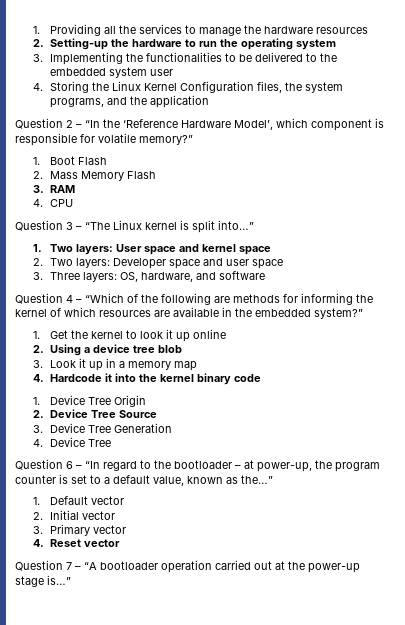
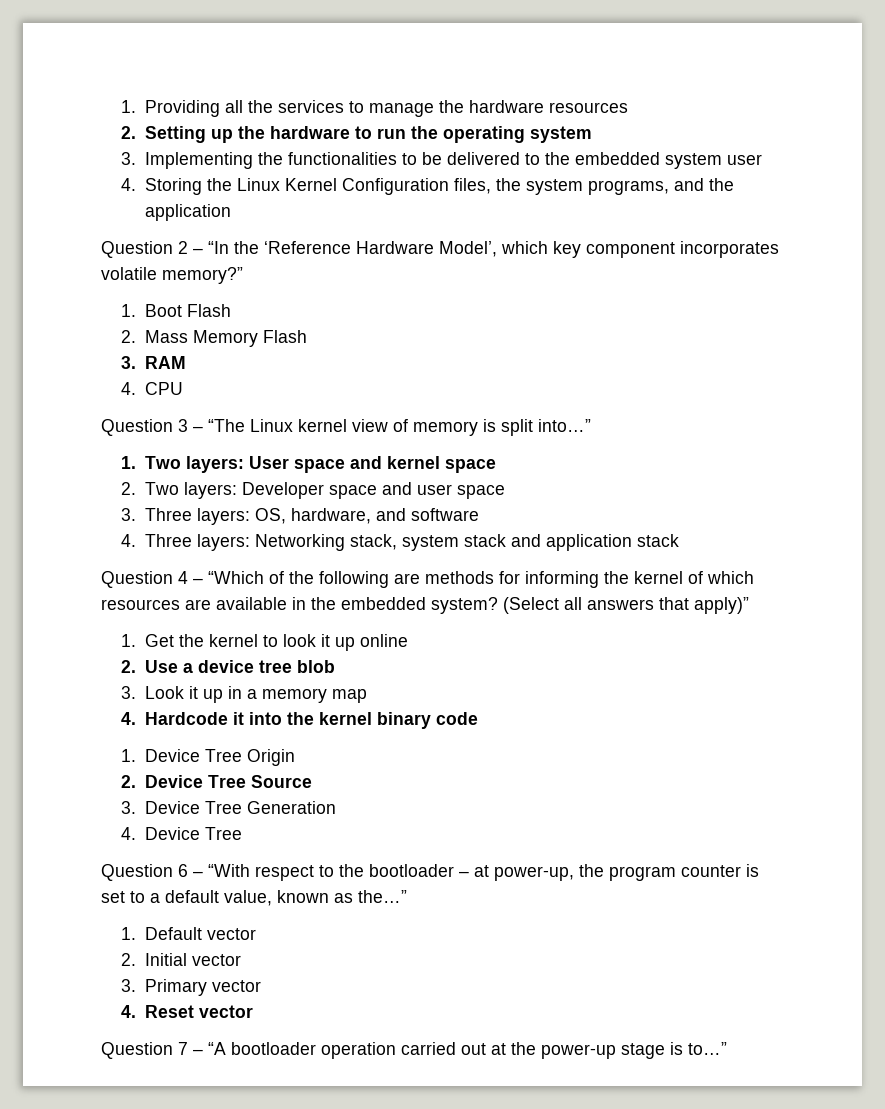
- 2. Setting-up the hardware to run the operating system
+ 2. Setting up the hardware to run the operating system
- Question 2 – “In the ‘Reference Hardware Model’, which component is responsible for volatile memory?”
+ Question 2 – “In the ‘Reference Hardware Model’, which key component incorporates volatile memory?”
- Question 3 – “The Linux kernel is split into…”
+ Question 3 – “The Linux kernel view of memory is split into…”
+ 4. Three layers: Networking stack, system stack and application stack
- Question 4 – “Which of the following are methods for informing the kernel of which resources are available in the embedded system?”
+ Question 4 – “Which of the following are methods for informing the kernel of which resources are available in the embedded system? (Select all answers that apply)”
- 2. Using a device tree blob
+ 2. Use a device tree blob
- Question 6 – “In regard to the bootloader – at power-up, the program counter is set to a default value, known as the…”
+ Question 6 – “With respect to the bootloader – at power-up, the program counter is set to a default value, known as the…”
- Question 7 – “A bootloader operation carried out at the power-up stage is…”
+ Question 7 – “A bootloader operation carried out at the power-up stage is to…”

